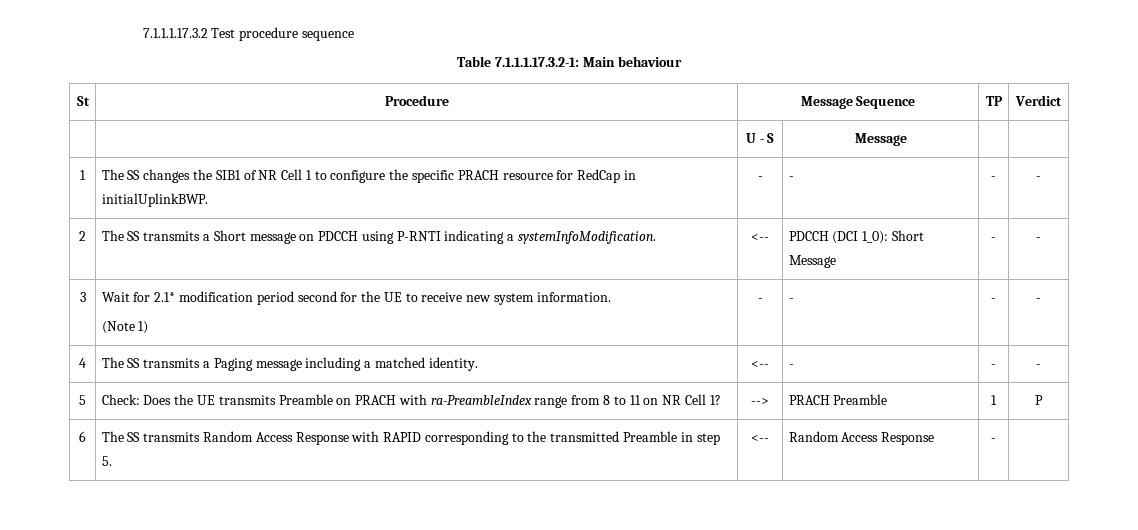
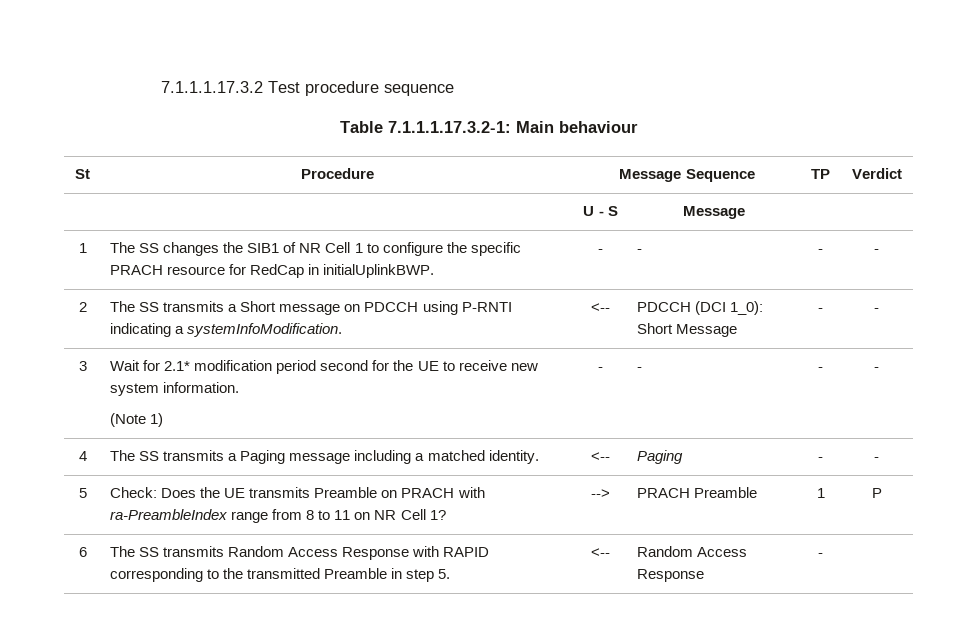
- 4 | The SS transmits a Paging message including a matched identity. | <-- | - | - | -
+ 4 | The SS transmits a Paging message including a matched identity. | <-- | Paging | - | -

